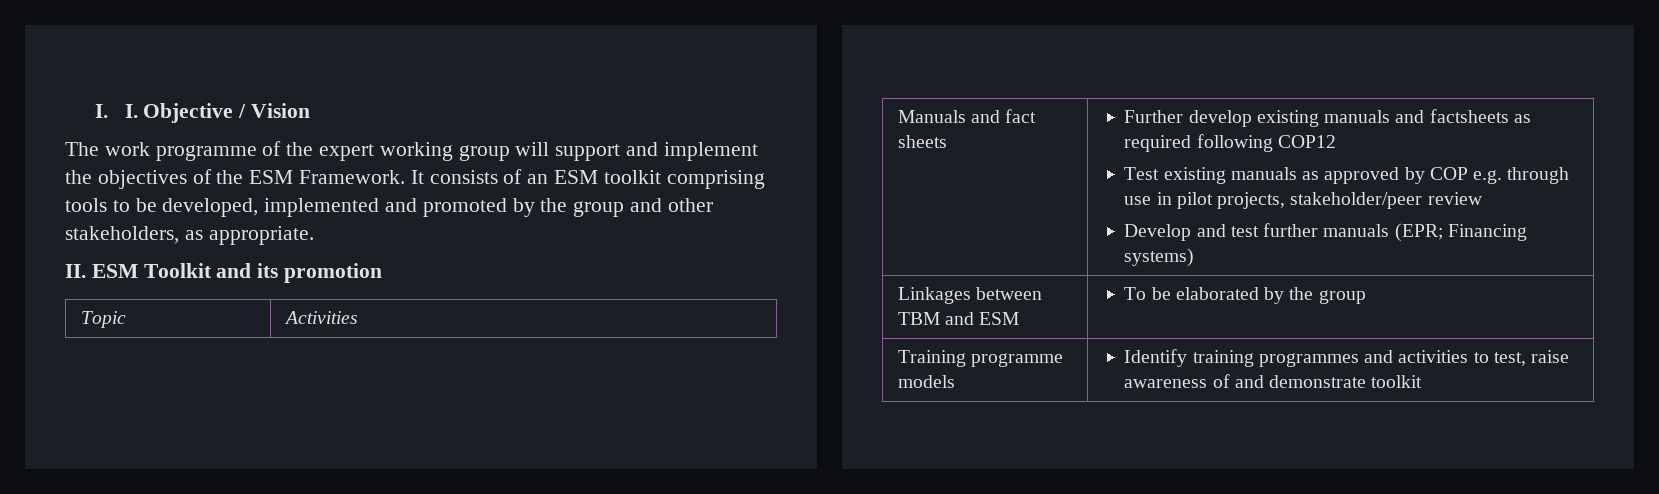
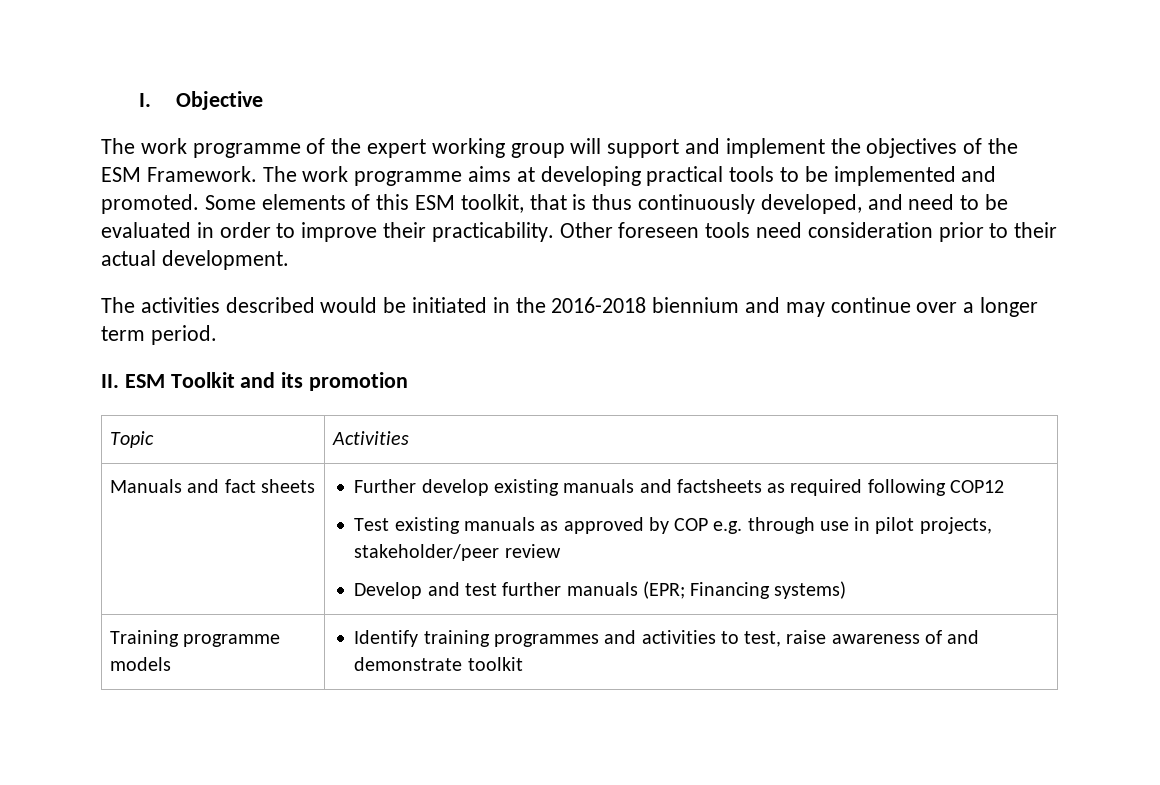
- I. I. Objective / Vision
+ I. Objective
- It consists of an ESM toolkit comprising tools to be developed, implemented and promoted by the group and other stakeholders, as appropriate.
+ The work programme aims at developing practical tools to be implemented and promoted. Some elements of this ESM toolkit, that is thus continuously developed, and need to be evaluated in order to improve their practicability. Other foreseen tools need consideration prior to their actual development.
+ The activities described would be initiated in the 2016-2018 biennium and may continue over a longer term period.
- Linkages between TBM and ESM | To be elaborated by the group

